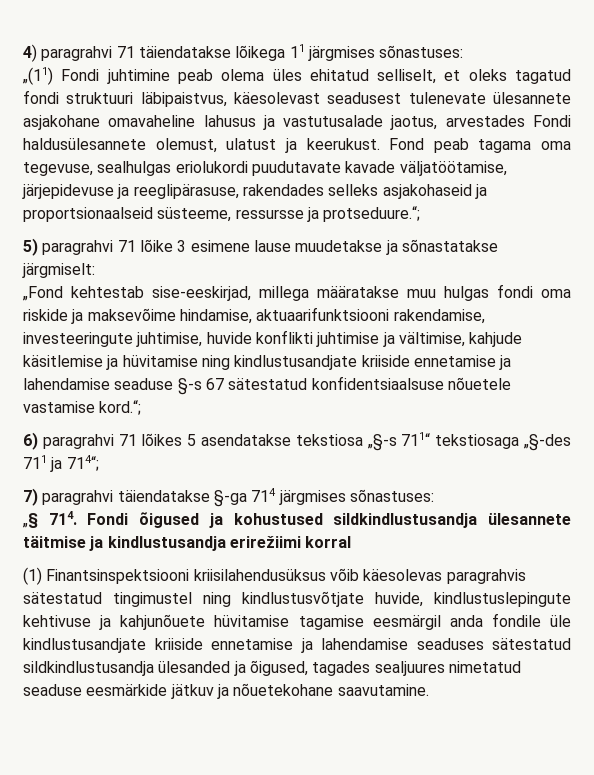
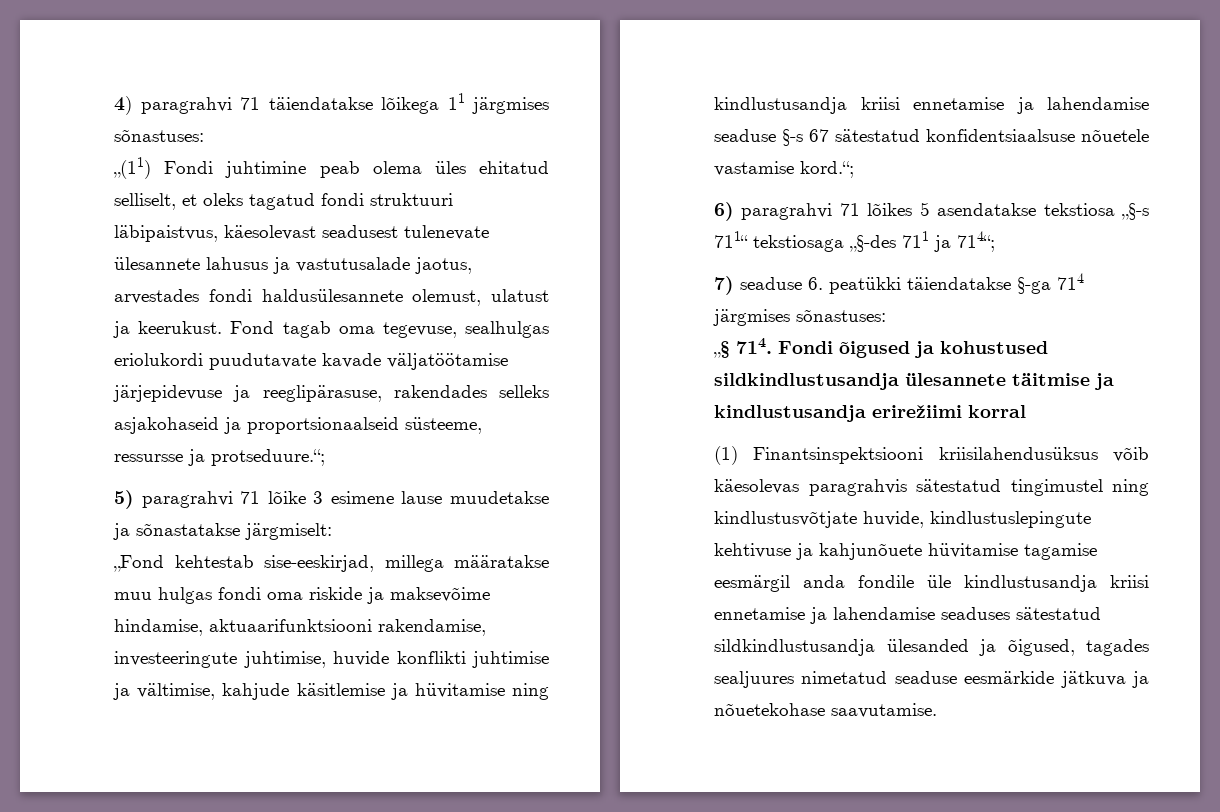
- „(11) Fondi juhtimine peab olema üles ehitatud selliselt, et oleks tagatud fondi struktuuri läbipaistvus, käesolevast seadusest tulenevate ülesannete asjakohane omavaheline lahusus ja vastutusalade jaotus, arvestades Fondi haldusülesannete olemust, ulatust ja keerukust.
+ „(11) Fondi juhtimine peab olema üles ehitatud selliselt, et oleks tagatud fondi struktuuri läbipaistvus, käesolevast seadusest tulenevate ülesannete lahusus ja vastutusalade jaotus, arvestades fondi haldusülesannete olemust, ulatust ja keerukust.
- Fond peab tagama oma tegevuse, sealhulgas eriolukordi puudutavate kavade väljatöötamise, järjepidevuse ja reeglipärasuse, rakendades selleks asjakohaseid ja proportsionaalseid süsteeme, ressursse ja protseduure.“;
+ Fond tagab oma tegevuse, sealhulgas eriolukordi puudutavate kavade väljatöötamise järjepidevuse ja reeglipärasuse, rakendades selleks asjakohaseid ja proportsionaalseid süsteeme, ressursse ja protseduure.“;
- „Fond kehtestab sise-eeskirjad, millega määratakse muu hulgas fondi oma riskide ja maksevõime hindamise, aktuaarifunktsiooni rakendamise, investeeringute juhtimise, huvide konflikti juhtimise ja vältimise, kahjude käsitlemise ja hüvitamise ning kindlustusandjate kriiside ennetamise ja lahendamise seaduse §-s 67 sätestatud konfidentsiaalsuse nõuetele vastamise kord.“;
+ „Fond kehtestab sise-eeskirjad, millega määratakse muu hulgas fondi oma riskide ja maksevõime hindamise, aktuaarifunktsiooni rakendamise, investeeringute juhtimise, huvide konflikti juhtimise ja vältimise, kahjude käsitlemise ja hüvitamise ning kindlustusandja kriisi ennetamise ja lahendamise seaduse §-s 67 sätestatud konfidentsiaalsuse nõuetele vastamise kord.“;
- 7) paragrahvi täiendatakse §-ga 714 järgmises sõnastuses:
+ 7) seaduse 6. peatükki täiendatakse §-ga 714 järgmises sõnastuses:
- (1) Finantsinspektsiooni kriisilahendusüksus võib käesolevas paragrahvis sätestatud tingimustel ning kindlustusvõtjate huvide, kindlustuslepingute kehtivuse ja kahjunõuete hüvitamise tagamise eesmärgil anda fondile üle kindlustusandjate kriiside ennetamise ja lahendamise seaduses sätestatud sildkindlustusandja ülesanded ja õigused, tagades sealjuures nimetatud seaduse eesmärkide jätkuv ja nõuetekohane saavutamine.
+ (1) Finantsinspektsiooni kriisilahendusüksus võib käesolevas paragrahvis sätestatud tingimustel ning kindlustusvõtjate huvide, kindlustuslepingute kehtivuse ja kahjunõuete hüvitamise tagamise eesmärgil anda fondile üle kindlustusandja kriisi ennetamise ja lahendamise seaduses sätestatud sildkindlustusandja ülesanded ja õigused, tagades sealjuures nimetatud seaduse eesmärkide jätkuva ja nõuetekohase saavutamise.

